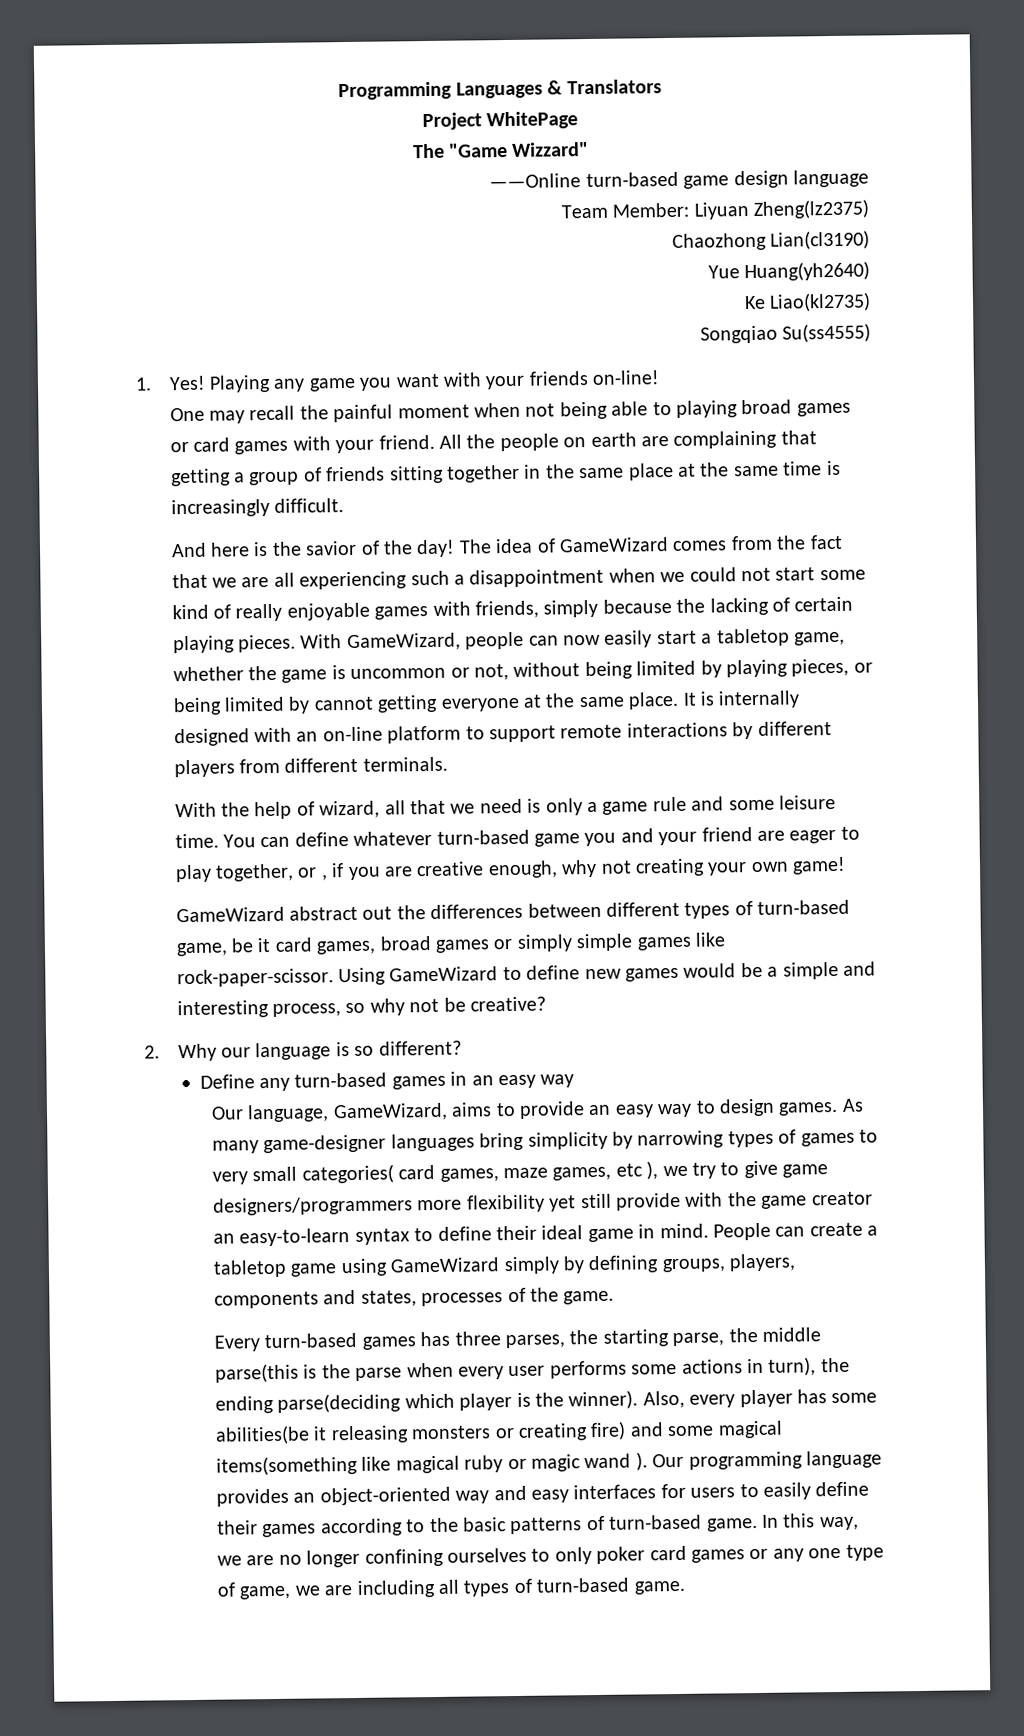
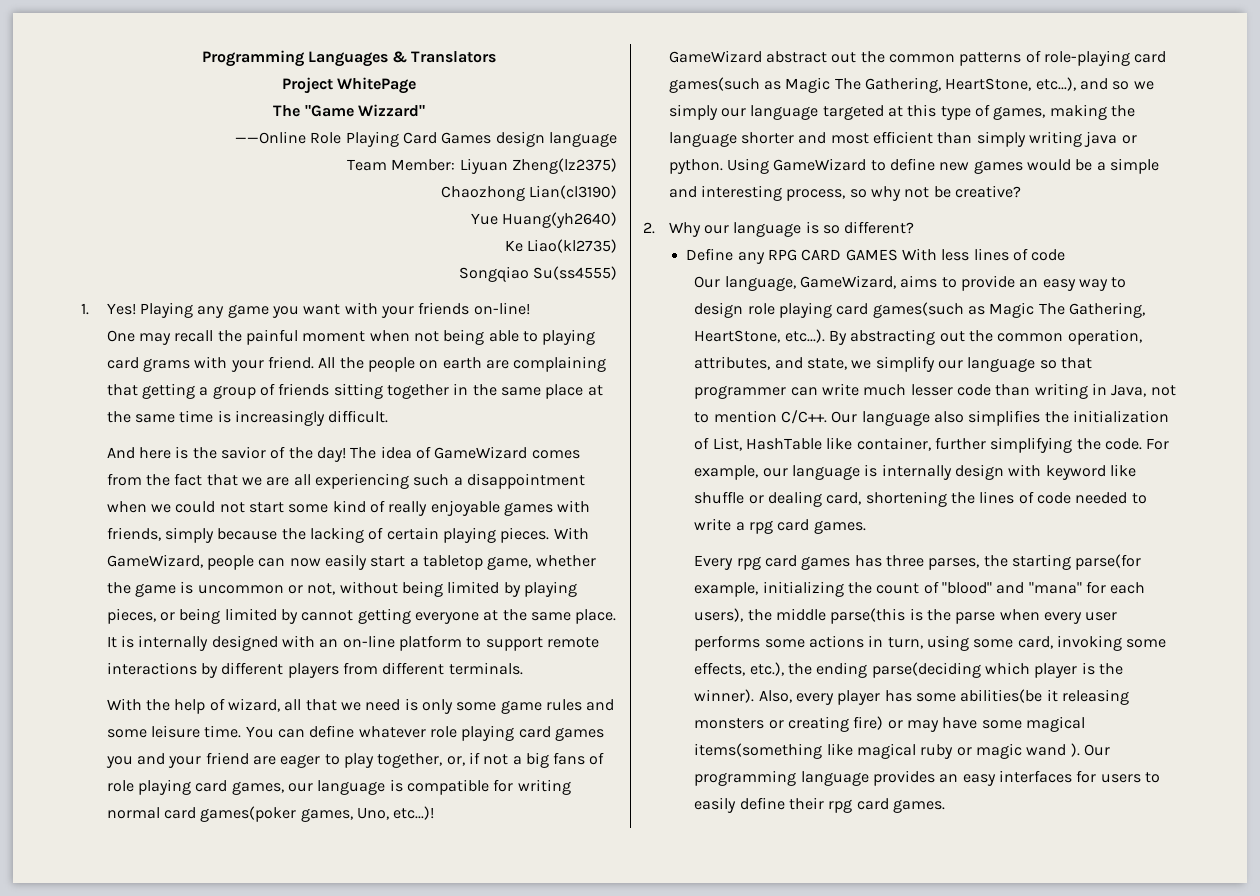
- ——Online turn-based game design language
+ ——Online Role Playing Card Games design language
- One may recall the painful moment when not being able to playing broad games or card games with your friend.
+ One may recall the painful moment when not being able to playing card grams with your friend.
- With the help of wizard, all that we need is only a game rule and some leisure time.
+ With the help of wizard, all that we need is only some game rules and some leisure time.
- You can define whatever turn-based game you and your friend are eager to play together, or , if you are creative enough, why not creating your own game!
- GameWizard abstract out the differences between different types of turn-based game, be it card games, broad games or simply simple games like rock-paper-scissor.
+ You can define whatever role playing card games you and your friend are eager to play together, or, if not a big fans of role playing card games, our language is compatible for writing normal card games(poker games, Uno, etc...)!
+ GameWizard abstract out the common patterns of role-playing card games(such as Magic The Gathering, HeartStone, etc...), and so we simply our language targeted at this type of games, making the language shorter and most efficient than simply writing java or python.
- Define any turn-based games in an easy way
+ Define any RPG CARD GAMES With less lines of code
- Our language, GameWizard, aims to provide an easy way to design games. As many game-designer languages bring simplicity by narrowing types of games to very small categories( card games, maze games, etc ), we try to give game designers/programmers more flexibility yet still provide with the game creator an easy-to-learn syntax to define their ideal game in mind. People can create a tabletop game using GameWizard simply by defining groups, players, components and states, processes of the game.
+ Our language, GameWizard, aims to provide an easy way to design role playing card games(such as Magic The Gathering, HeartStone, etc...). By abstracting out the common operation, attributes, and state, we simplify our language so that programmer can write much lesser code than writing in Java, not to mention C/C++. Our language also simplifies the initialization of List, HashTable like container, further simplifying the code. For example, our language is internally design with keyword like shuffle or dealing card, shortening the lines of code needed to write a rpg card games.
- Every turn-based games has three parses, the starting parse, the middle parse(this is the parse when every user performs some actions in turn), the ending parse(deciding which player is the winner).
+ Every rpg card games has three parses, the starting parse(for example, initializing the count of "blood" and "mana" for each users), the middle parse(this is the parse when every user performs some actions in turn, using some card, invoking some effects, etc.), the ending parse(deciding which player is the winner).
- Also, every player has some abilities(be it releasing monsters or creating fire) and some magical items(something like magical ruby or magic wand ).
+ Also, every player has some abilities(be it releasing monsters or creating fire) or may have some magical items(something like magical ruby or magic wand ).
- Our programming language provides an object-oriented way and easy interfaces for users to easily define their games according to the basic patterns of turn-based game. In this way, we are no longer confining ourselves to only poker card games or any one type of game, we are including all types of turn-based game.
+ Our programming language provides an easy interfaces for users to easily define their rpg card games.

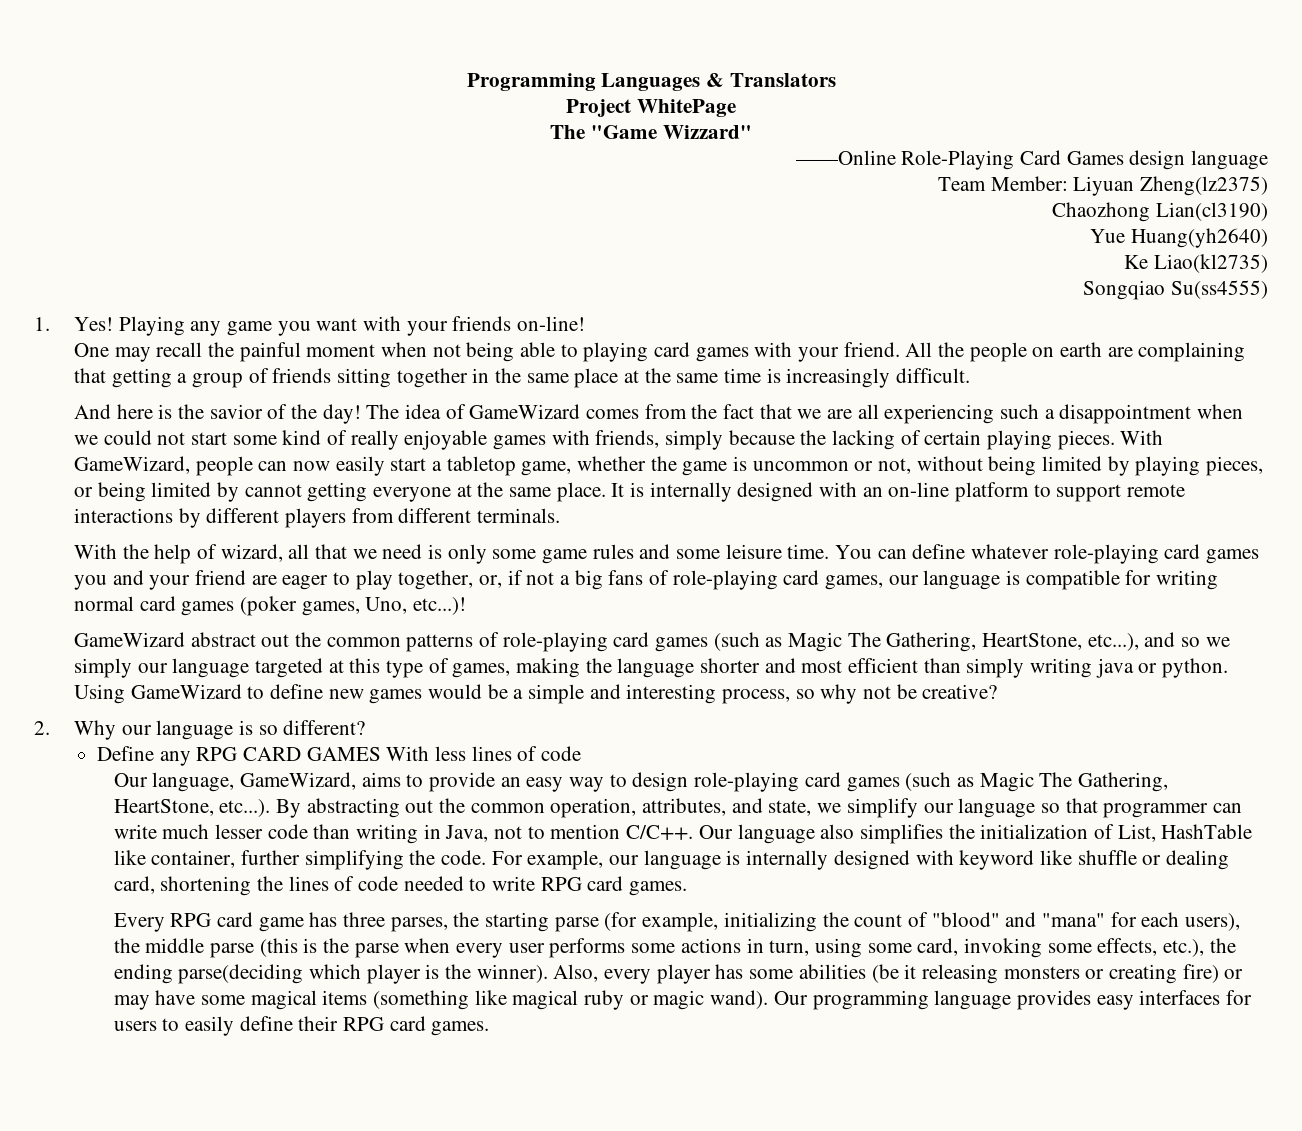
- ——Online Role Playing Card Games design language
+ ——Online Role-Playing Card Games design language
- One may recall the painful moment when not being able to playing card grams with your friend.
+ One may recall the painful moment when not being able to playing card games with your friend.
- You can define whatever role playing card games you and your friend are eager to play together, or, if not a big fans of role playing card games, our language is compatible for writing normal card games(poker games, Uno, etc...)!
+ You can define whatever role-playing card games you and your friend are eager to play together, or, if not a big fans of role-playing card games, our language is compatible for writing normal card games (poker games, Uno, etc...)!
- GameWizard abstract out the common patterns of role-playing card games(such as Magic The Gathering, HeartStone, etc...), and so we simply our language targeted at this type of games, making the language shorter and most efficient than simply writing java or python.
+ GameWizard abstract out the common patterns of role-playing card games (such as Magic The Gathering, HeartStone, etc...), and so we simply our language targeted at this type of games, making the language shorter and most efficient than simply writing java or python.
- Our language, GameWizard, aims to provide an easy way to design role playing card games(such as Magic The Gathering, HeartStone, etc...). By abstracting out the common operation, attributes, and state, we simplify our language so that programmer can write much lesser code than writing in Java, not to mention C/C++.
+ Our language, GameWizard, aims to provide an easy way to design role-playing card games (such as Magic The Gathering, HeartStone, etc...). By abstracting out the common operation, attributes, and state, we simplify our language so that programmer can write much lesser code than writing in Java, not to mention C/C++.
- For example, our language is internally design with keyword like shuffle or dealing card, shortening the lines of code needed to write a rpg card games.
+ For example, our language is internally designed with keyword like shuffle or dealing card, shortening the lines of code needed to write RPG card games.
- Every rpg card games has three parses, the starting parse(for example, initializing the count of "blood" and "mana" for each users), the middle parse(this is the parse when every user performs some actions in turn, using some card, invoking some effects, etc.), the ending parse(deciding which player is the winner).
+ Every RPG card game has three parses, the starting parse (for example, initializing the count of "blood" and "mana" for each users), the middle parse (this is the parse when every user performs some actions in turn, using some card, invoking some effects, etc.), the ending parse(deciding which player is the winner).
- Also, every player has some abilities(be it releasing monsters or creating fire) or may have some magical items(something like magical ruby or magic wand ).
+ Also, every player has some abilities (be it releasing monsters or creating fire) or may have some magical items (something like magical ruby or magic wand).
- Our programming language provides an easy interfaces for users to easily define their rpg card games.
+ Our programming language provides easy interfaces for users to easily define their RPG card games.

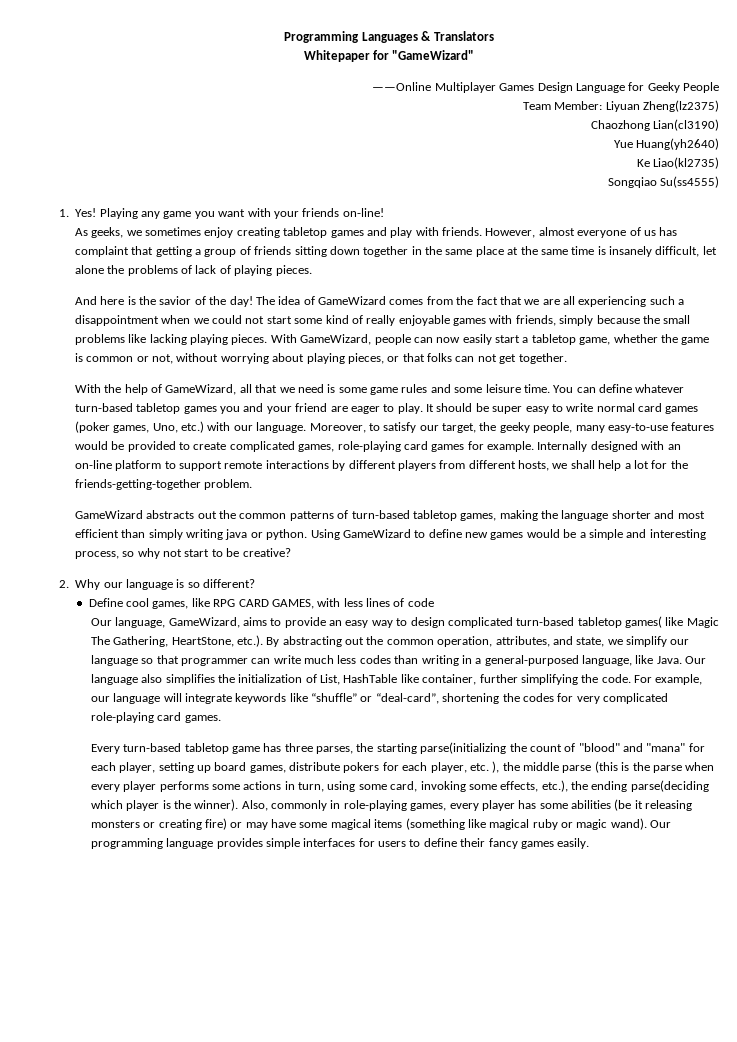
- Project WhitePage
- The "Game Wizzard"
- ——Online Role-Playing Card Games design language
+ Whitepaper for "GameWizard"
+ ——Online Multiplayer Games Design Language for Geeky People
- One may recall the painful moment when not being able to playing card games with your friend. All the people on earth are complaining that getting a group of friends sitting together in the same place at the same time is increasingly difficult.
+ As geeks, we sometimes enjoy creating tabletop games and play with friends. However, almost everyone of us has complaint that getting a group of friends sitting down together in the same place at the same time is insanely difficult, let alone the problems of lack of playing pieces.
- The idea of GameWizard comes from the fact that we are all experiencing such a disappointment when we could not start some kind of really enjoyable games with friends, simply because the lacking of certain playing pieces.
+ The idea of GameWizard comes from the fact that we are all experiencing such a disappointment when we could not start some kind of really enjoyable games with friends, simply because the small problems like lacking playing pieces.
- With GameWizard, people can now easily start a tabletop game, whether the game is uncommon or not, without being limited by playing pieces, or being limited by cannot getting everyone at the same place. It is internally designed with an on-line platform to support remote interactions by different players from different terminals.
- With the help of wizard, all that we need is only some game rules and some leisure time. You can define whatever role-playing card games you and your friend are eager to play together, or, if not a big fans of role-playing card games, our language is compatible for writing normal card games (poker games, Uno, etc...)!
- GameWizard abstract out the common patterns of role-playing card games (such as Magic The Gathering, HeartStone, etc...), and so we simply our language targeted at this type of games, making the language shorter and most efficient than simply writing java or python.
+ With GameWizard, people can now easily start a tabletop game, whether the game is common or not, without worrying about playing pieces, or that folks can not get together.
+ With the help of GameWizard, all that we need is some game rules and some leisure time. You can define whatever turn-based tabletop games you and your friend are eager to play. It should be super easy to write normal card games (poker games, Uno, etc.) with our language. Moreover, to satisfy our target, the geeky people, many easy-to-use features would be provided to create complicated games, role-playing card games for example. Internally designed with an on-line platform to support remote interactions by different players from different hosts, we shall help a lot for the friends-getting-together problem.
+ GameWizard abstracts out the common patterns of turn-based tabletop games, making the language shorter and most efficient than simply writing java or python.
- Using GameWizard to define new games would be a simple and interesting process, so why not be creative?
+ Using GameWizard to define new games would be a simple and interesting process, so why not start to be creative?
- Define any RPG CARD GAMES With less lines of code
+ Define cool games, like RPG CARD GAMES, with less lines of code
- Our language, GameWizard, aims to provide an easy way to design role-playing card games (such as Magic The Gathering, HeartStone, etc...). By abstracting out the common operation, attributes, and state, we simplify our language so that programmer can write much lesser code than writing in Java, not to mention C/C++.
+ Our language, GameWizard, aims to provide an easy way to design complicated turn-based tabletop games( like Magic The Gathering, HeartStone, etc.). By abstracting out the common operation, attributes, and state, we simplify our language so that programmer can write much less codes than writing in a general-purposed language, like Java.
- For example, our language is internally designed with keyword like shuffle or dealing card, shortening the lines of code needed to write RPG card games.
+ For example, our language will integrate keywords like “shuffle” or “deal-card”, shortening the codes for very complicated role-playing card games.
- Every RPG card game has three parses, the starting parse (for example, initializing the count of "blood" and "mana" for each users), the middle parse (this is the parse when every user performs some actions in turn, using some card, invoking some effects, etc.), the ending parse(deciding which player is the winner).
+ Every turn-based tabletop game has three parses, the starting parse(initializing the count of "blood" and "mana" for each player, setting up board games, distribute pokers for each player, etc. ), the middle parse (this is the parse when every player performs some actions in turn, using some card, invoking some effects, etc.), the ending parse(deciding which player is the winner).
- Also, every player has some abilities (be it releasing monsters or creating fire) or may have some magical items (something like magical ruby or magic wand).
+ Also, commonly in role-playing games, every player has some abilities (be it releasing monsters or creating fire) or may have some magical items (something like magical ruby or magic wand).
- Our programming language provides easy interfaces for users to easily define their RPG card games.
+ Our programming language provides simple interfaces for users to define their fancy games easily.

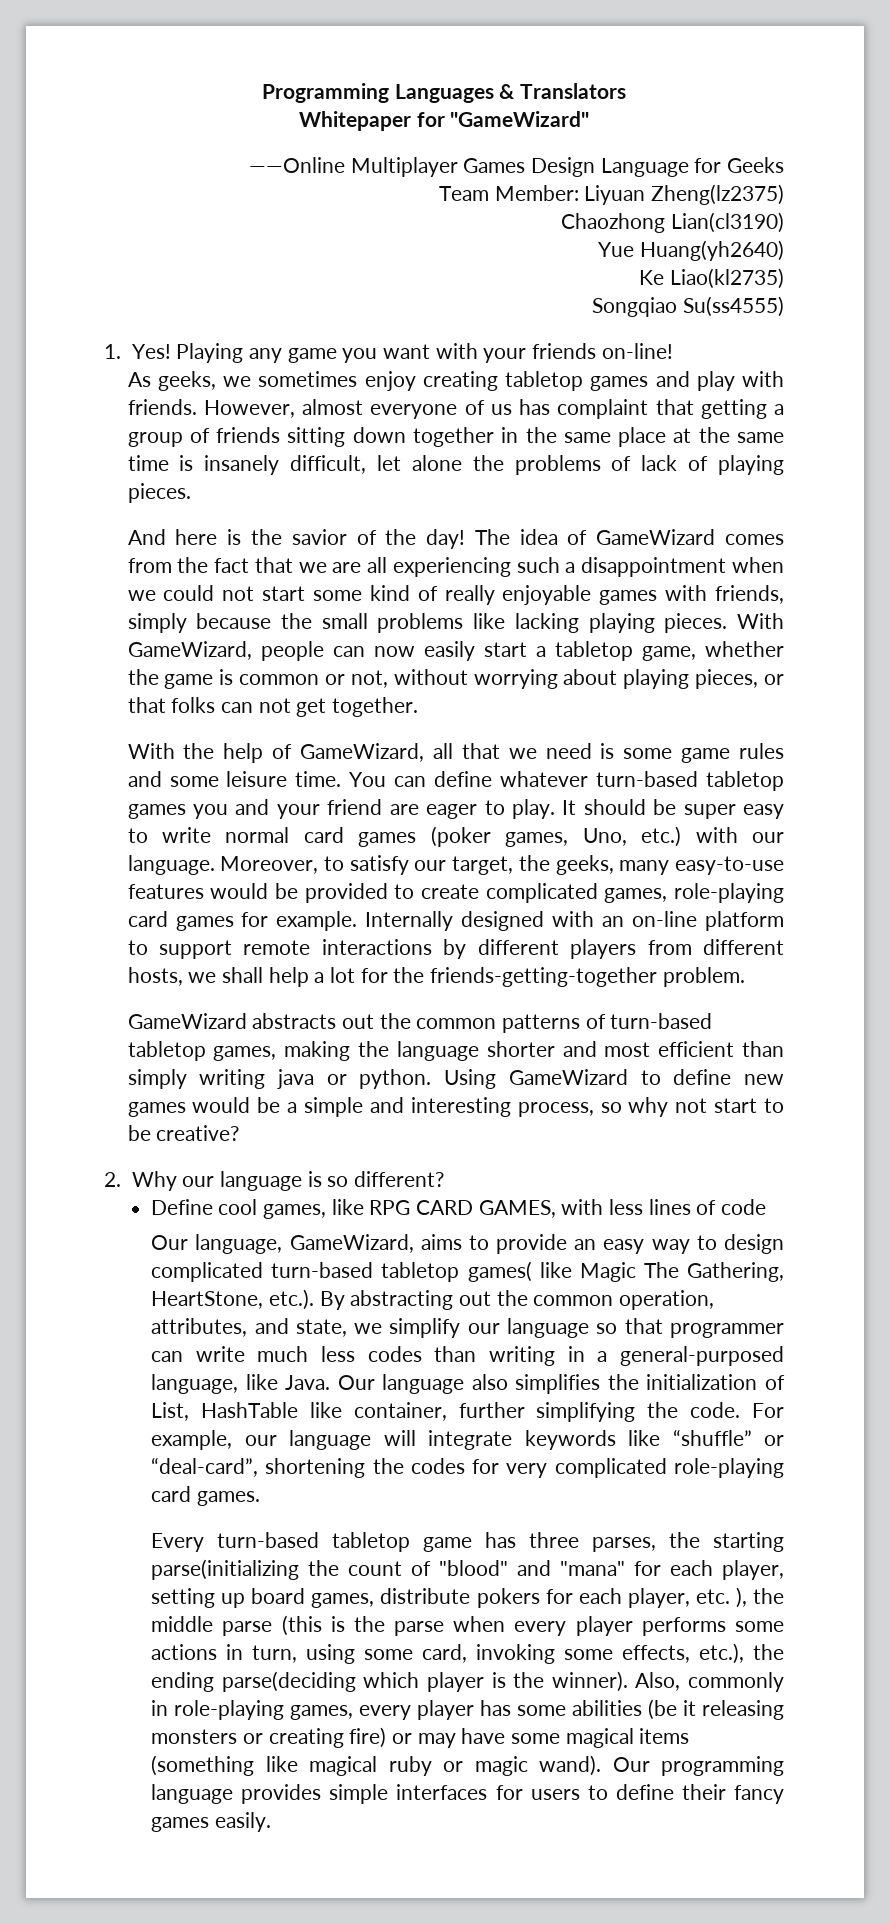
- ——Online Multiplayer Games Design Language for Geeky People
+ ——Online Multiplayer Games Design Language for Geeks
- Moreover, to satisfy our target, the geeky people, many easy-to-use features would be provided to create complicated games, role-playing card games for example.
+ Moreover, to satisfy our target, the geeks, many easy-to-use features would be provided to create complicated games, role-playing card games for example.

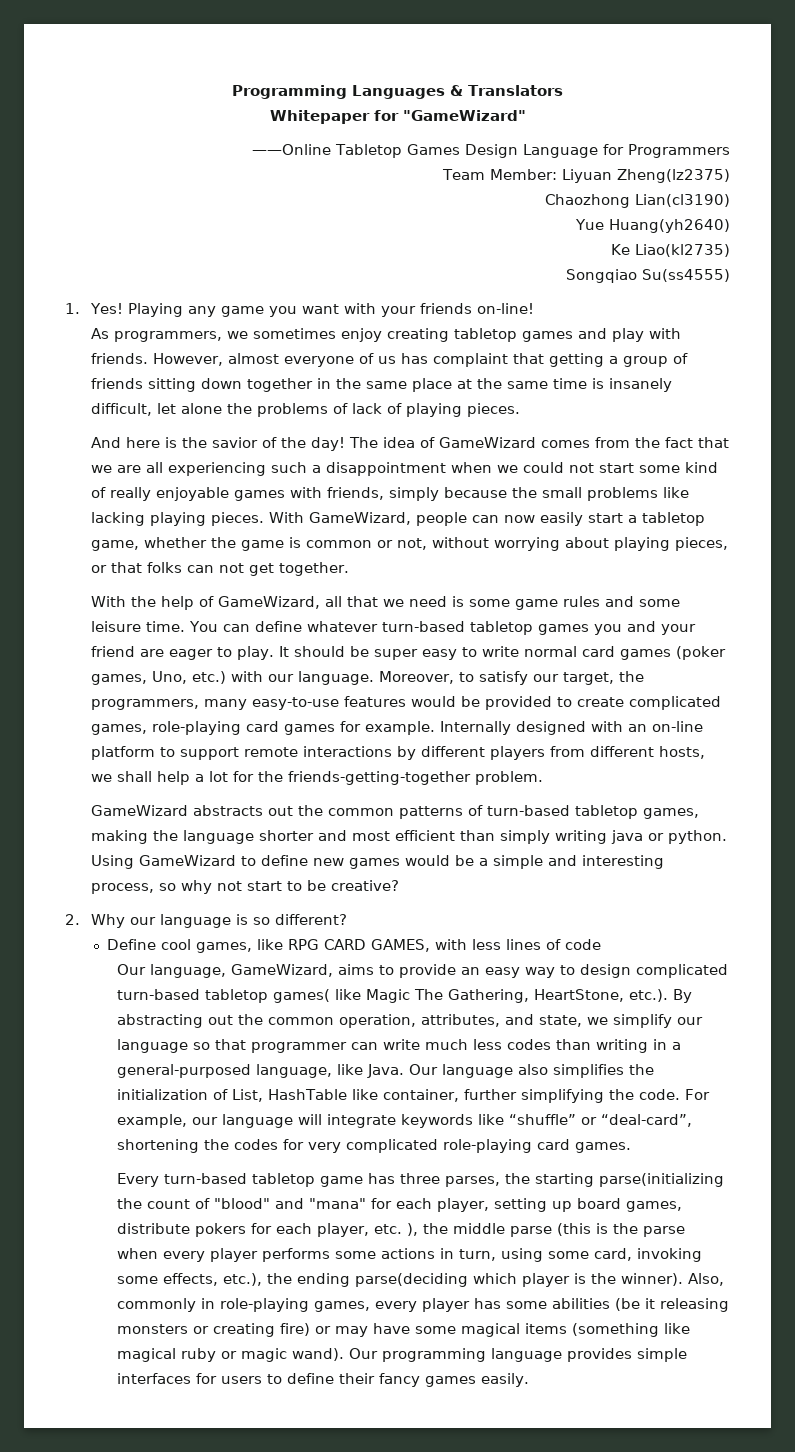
- ——Online Multiplayer Games Design Language for Geeks
+ ——Online Tabletop Games Design Language for Programmers
- As geeks, we sometimes enjoy creating tabletop games and play with friends.
+ As programmers, we sometimes enjoy creating tabletop games and play with friends.
- Moreover, to satisfy our target, the geeks, many easy-to-use features would be provided to create complicated games, role-playing card games for example.
+ Moreover, to satisfy our target, the programmers, many easy-to-use features would be provided to create complicated games, role-playing card games for example.

